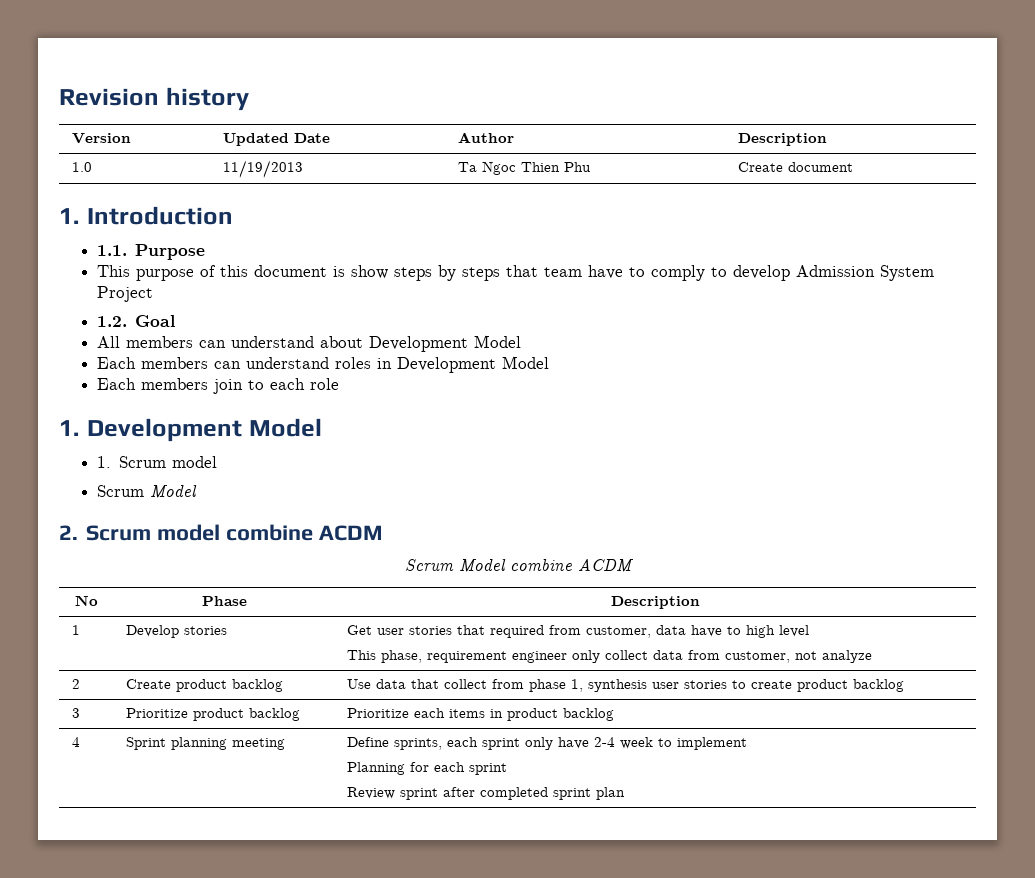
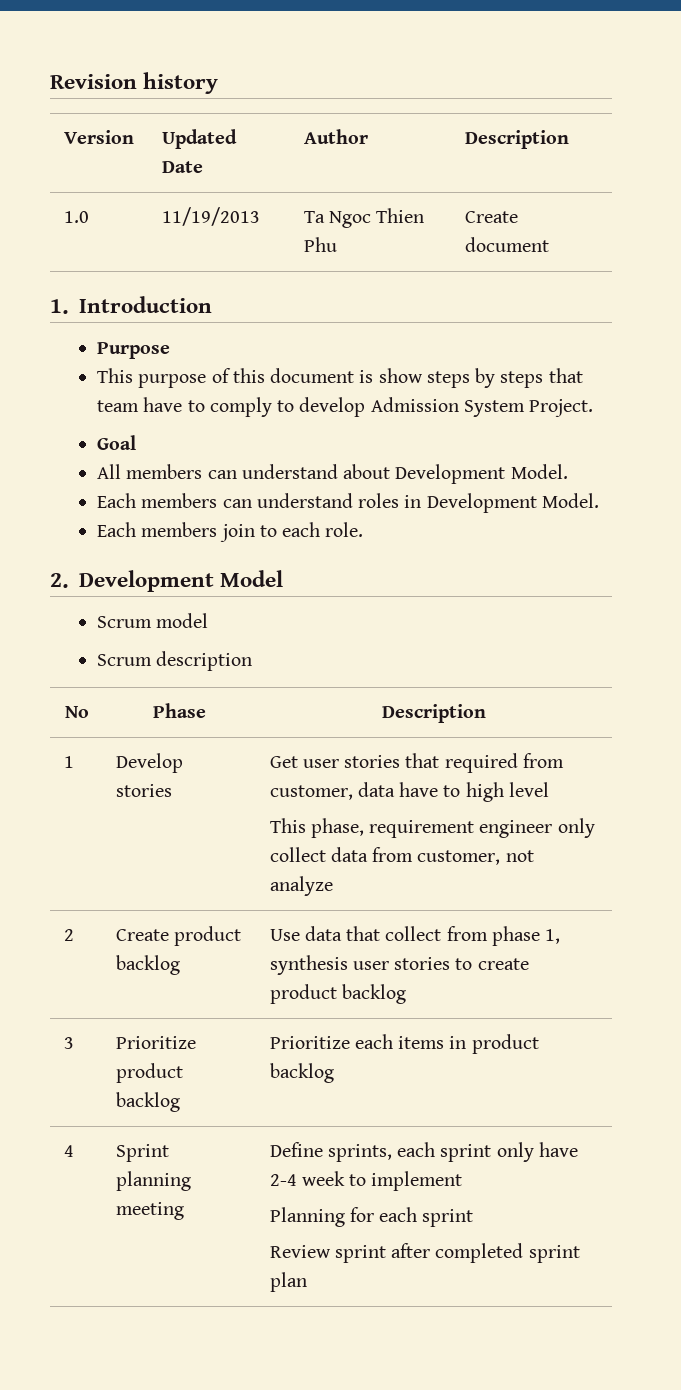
- 1.1. Purpose
+ Purpose
- This purpose of this document is show steps by steps that team have to comply to develop Admission System Project
- 1.2. Goal
+ This purpose of this document is show steps by steps that team have to comply to develop Admission System Project.
+ Goal
- All members can understand about Development Model
+ All members can understand about Development Model.
- Each members can understand roles in Development Model
+ Each members can understand roles in Development Model.
- Each members join to each role
- 1. Development Model
- 1. Scrum model
- Scrum Model
- 2. Scrum model combine ACDM
- Scrum Model combine ACDM
+ Each members join to each role.
+ 2. Development Model
+ Scrum model
+ Scrum description

